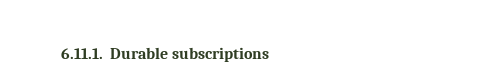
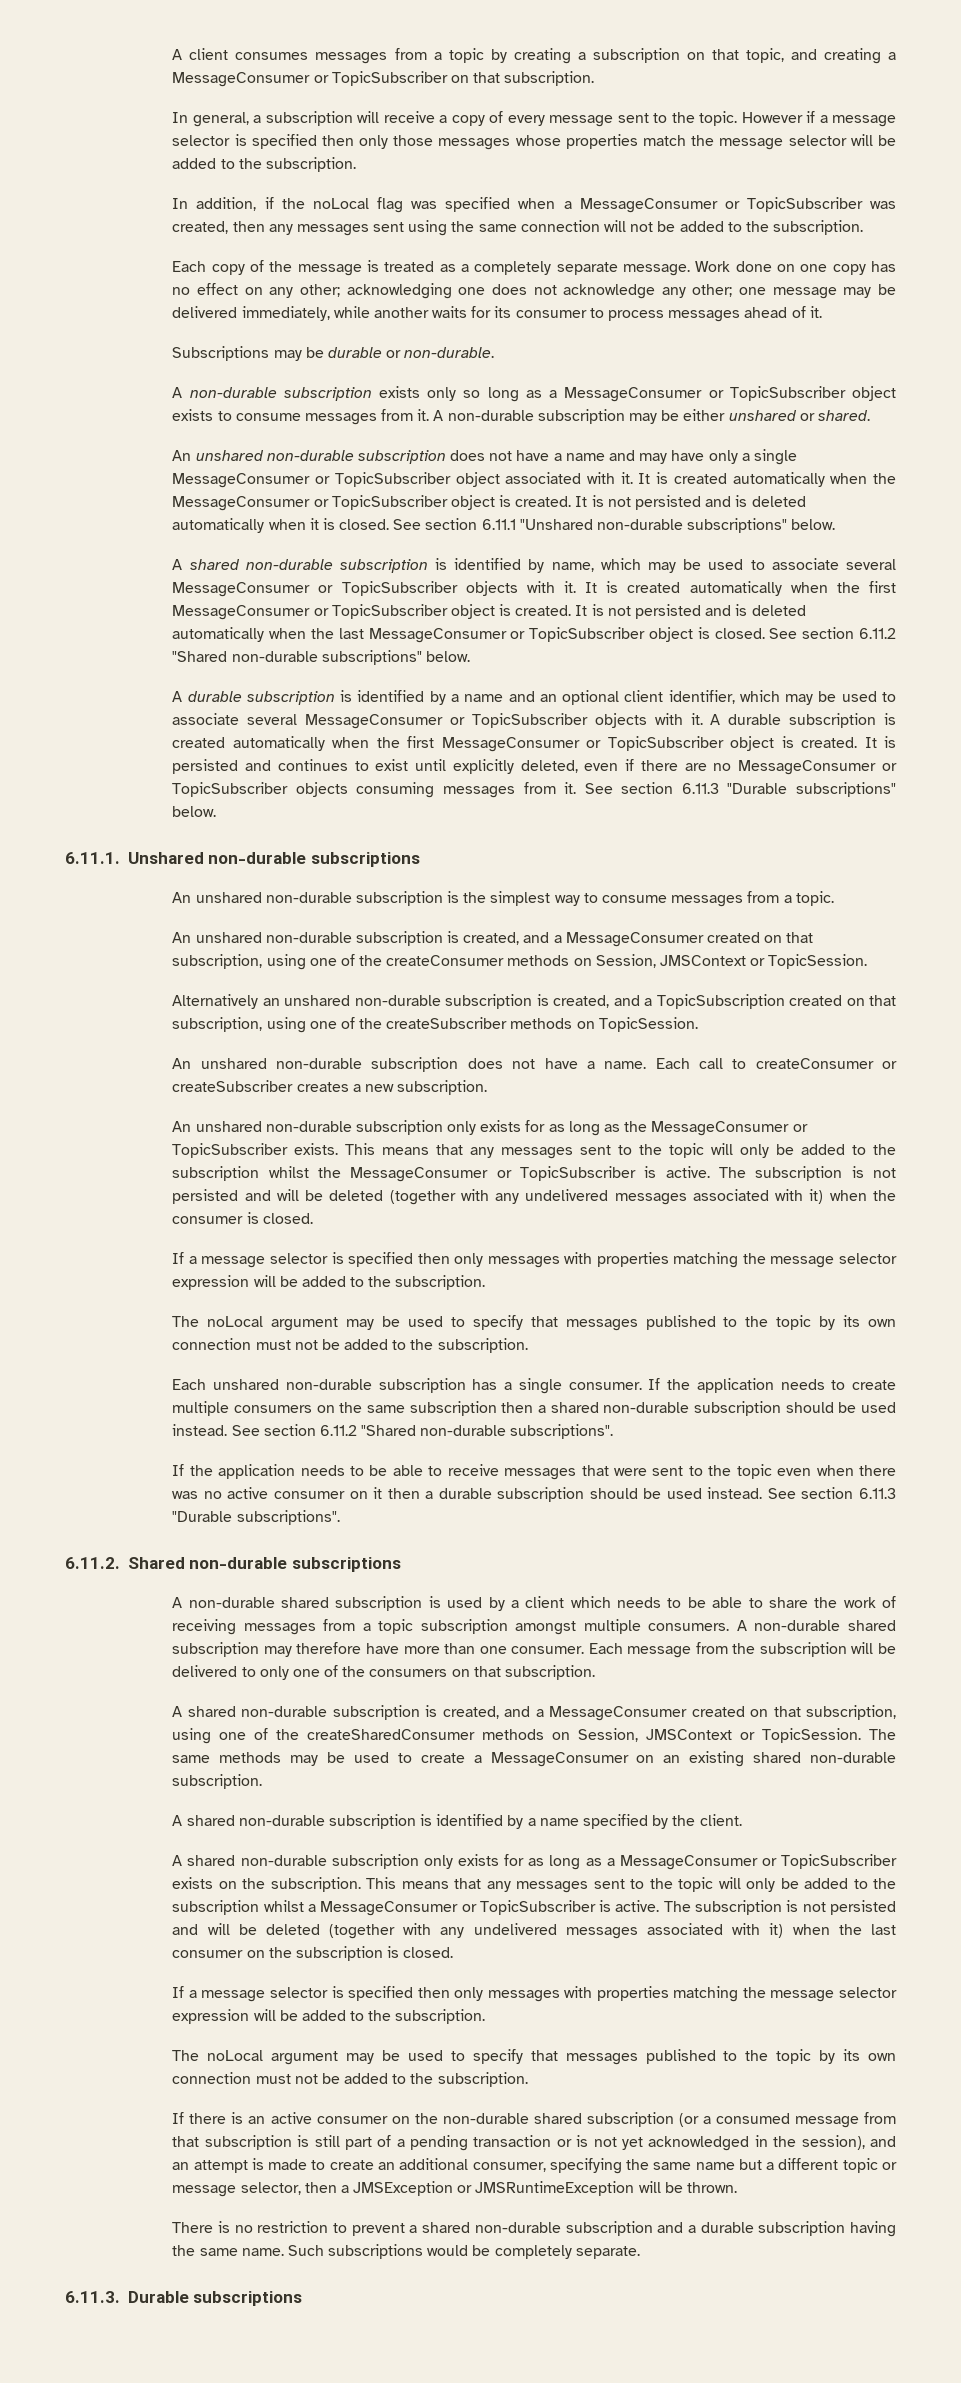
- 6.11.1. Durable subscriptions
+ A client consumes messages from a topic by creating a subscription on that topic, and creating a MessageConsumer or TopicSubscriber on that subscription.
+ In general, a subscription will receive a copy of every message sent to the topic. However if a message selector is specified then only those messages whose properties match the message selector will be added to the subscription.
+ In addition, if the noLocal flag was specified when a MessageConsumer or TopicSubscriber was created, then any messages sent using the same connection will not be added to the subscription.
+ Each copy of the message is treated as a completely separate message. Work done on one copy has no effect on any other; acknowledging one does not acknowledge any other; one message may be delivered immediately, while another waits for its consumer to process messages ahead of it.
+ Subscriptions may be durable or non-durable.
+ A non-durable subscription exists only so long as a MessageConsumer or TopicSubscriber object exists to consume messages from it. A non-durable subscription may be either unshared or shared.
+ An unshared non-durable subscription does not have a name and may have only a single MessageConsumer or TopicSubscriber object associated with it. It is created automatically when the MessageConsumer or TopicSubscriber object is created. It is not persisted and is deleted automatically when it is closed. See section 6.11.1 "Unshared non-durable subscriptions" below.
+ A shared non-durable subscription is identified by name, which may be used to associate several MessageConsumer or TopicSubscriber objects with it. It is created automatically when the first MessageConsumer or TopicSubscriber object is created. It is not persisted and is deleted automatically when the last MessageConsumer or TopicSubscriber object is closed. See section 6.11.2 "Shared non-durable subscriptions" below.
+ A durable subscription is identified by a name and an optional client identifier, which may be used to associate several MessageConsumer or TopicSubscriber objects with it. A durable subscription is created automatically when the first MessageConsumer or TopicSubscriber object is created. It is persisted and continues to exist until explicitly deleted, even if there are no MessageConsumer or TopicSubscriber objects consuming messages from it. See section 6.11.3 "Durable subscriptions" below.
+ 6.11.1. Unshared non-durable subscriptions
+ An unshared non-durable subscription is the simplest way to consume messages from a topic.
+ An unshared non-durable subscription is created, and a MessageConsumer created on that subscription, using one of the createConsumer methods on Session, JMSContext or TopicSession.
+ Alternatively an unshared non-durable subscription is created, and a TopicSubscription created on that subscription, using one of the createSubscriber methods on TopicSession.
+ An unshared non-durable subscription does not have a name. Each call to createConsumer or createSubscriber creates a new subscription.
+ An unshared non-durable subscription only exists for as long as the MessageConsumer or TopicSubscriber exists. This means that any messages sent to the topic will only be added to the subscription whilst the MessageConsumer or TopicSubscriber is active. The subscription is not persisted and will be deleted (together with any undelivered messages associated with it) when the consumer is closed.
+ If a message selector is specified then only messages with properties matching the message selector expression will be added to the subscription.
+ The noLocal argument may be used to specify that messages published to the topic by its own connection must not be added to the subscription.
+ Each unshared non-durable subscription has a single consumer. If the application needs to create multiple consumers on the same subscription then a shared non-durable subscription should be used instead. See section 6.11.2 "Shared non-durable subscriptions".
+ If the application needs to be able to receive messages that were sent to the topic even when there was no active consumer on it then a durable subscription should be used instead. See section 6.11.3 "Durable subscriptions".
+ 6.11.2. Shared non-durable subscriptions
+ A non-durable shared subscription is used by a client which needs to be able to share the work of receiving messages from a topic subscription amongst multiple consumers. A non-durable shared subscription may therefore have more than one consumer. Each message from the subscription will be delivered to only one of the consumers on that subscription.
+ A shared non-durable subscription is created, and a MessageConsumer created on that subscription, using one of the createSharedConsumer methods on Session, JMSContext or TopicSession. The same methods may be used to create a MessageConsumer on an existing shared non-durable subscription.
+ A shared non-durable subscription is identified by a name specified by the client.
+ A shared non-durable subscription only exists for as long as a MessageConsumer or TopicSubscriber exists on the subscription. This means that any messages sent to the topic will only be added to the subscription whilst a MessageConsumer or TopicSubscriber is active. The subscription is not persisted and will be deleted (together with any undelivered messages associated with it) when the last consumer on the subscription is closed.
+ If a message selector is specified then only messages with properties matching the message selector expression will be added to the subscription.
+ The noLocal argument may be used to specify that messages published to the topic by its own connection must not be added to the subscription.
+ If there is an active consumer on the non-durable shared subscription (or a consumed message from that subscription is still part of a pending transaction or is not yet acknowledged in the session), and an attempt is made to create an additional consumer, specifying the same name but a different topic or message selector, then a JMSException or JMSRuntimeException will be thrown.
+ There is no restriction to prevent a shared non-durable subscription and a durable subscription having the same name. Such subscriptions would be completely separate.
+ 6.11.3. Durable subscriptions

